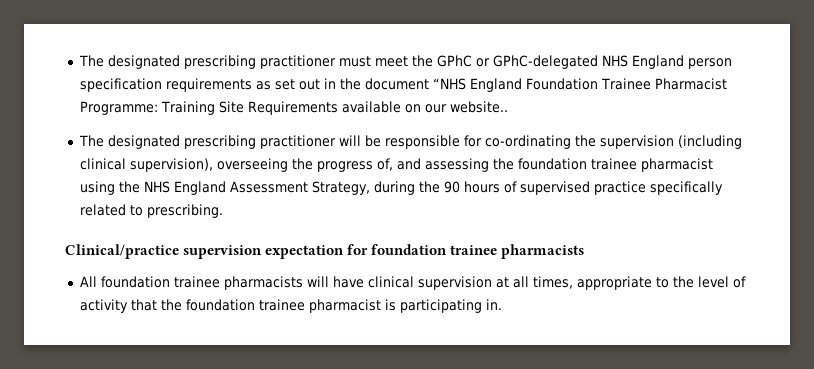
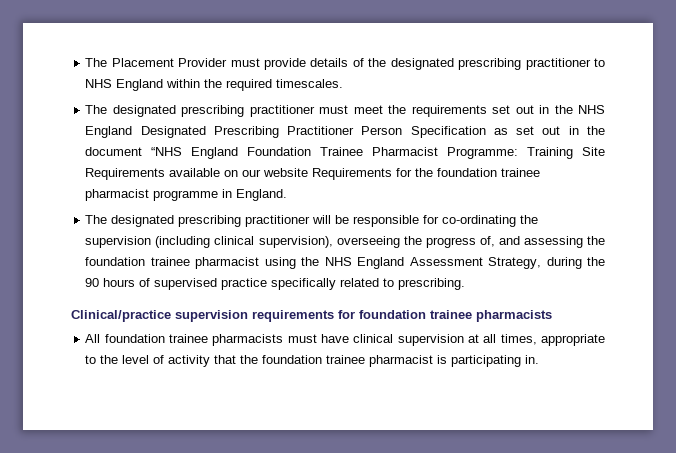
- The designated prescribing practitioner must meet the GPhC or GPhC-delegated NHS England person specification requirements as set out in the document “NHS England Foundation Trainee Pharmacist Programme: Training Site Requirements available on our website..
+ The Placement Provider must provide details of the designated prescribing practitioner to NHS England within the required timescales.
+ The designated prescribing practitioner must meet the requirements set out in the NHS England Designated Prescribing Practitioner Person Specification as set out in the document “NHS England Foundation Trainee Pharmacist Programme: Training Site Requirements available on our website Requirements for the foundation trainee pharmacist programme in England.
- Clinical/practice supervision expectation for foundation trainee pharmacists
+ Clinical/practice supervision requirements for foundation trainee pharmacists
- All foundation trainee pharmacists will have clinical supervision at all times, appropriate to the level of activity that the foundation trainee pharmacist is participating in.
+ All foundation trainee pharmacists must have clinical supervision at all times, appropriate to the level of activity that the foundation trainee pharmacist is participating in.

